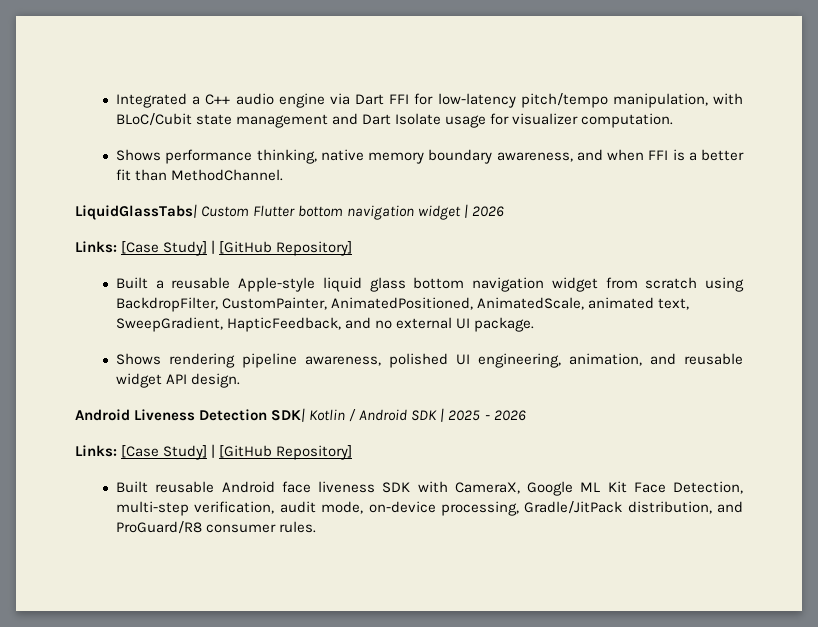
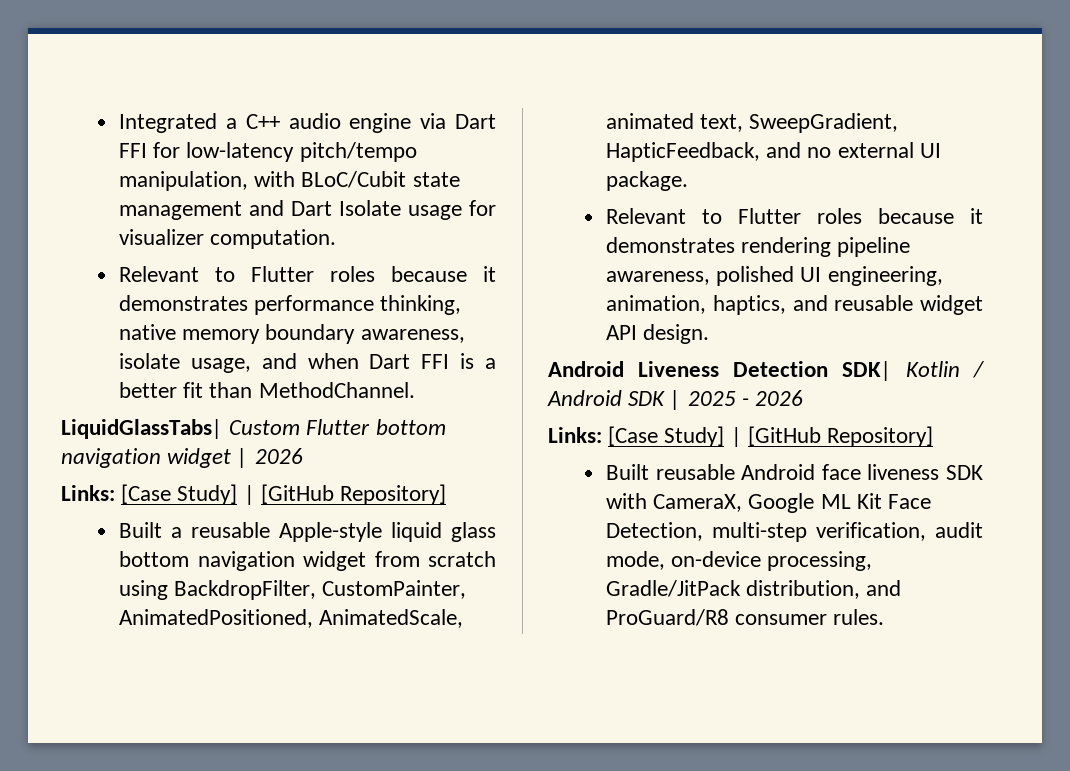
- Shows performance thinking, native memory boundary awareness, and when FFI is a better fit than MethodChannel.
+ Relevant to Flutter roles because it demonstrates performance thinking, native memory boundary awareness, isolate usage, and when Dart FFI is a better fit than MethodChannel.
- Shows rendering pipeline awareness, polished UI engineering, animation, and reusable widget API design.
+ Relevant to Flutter roles because it demonstrates rendering pipeline awareness, polished UI engineering, animation, haptics, and reusable widget API design.

